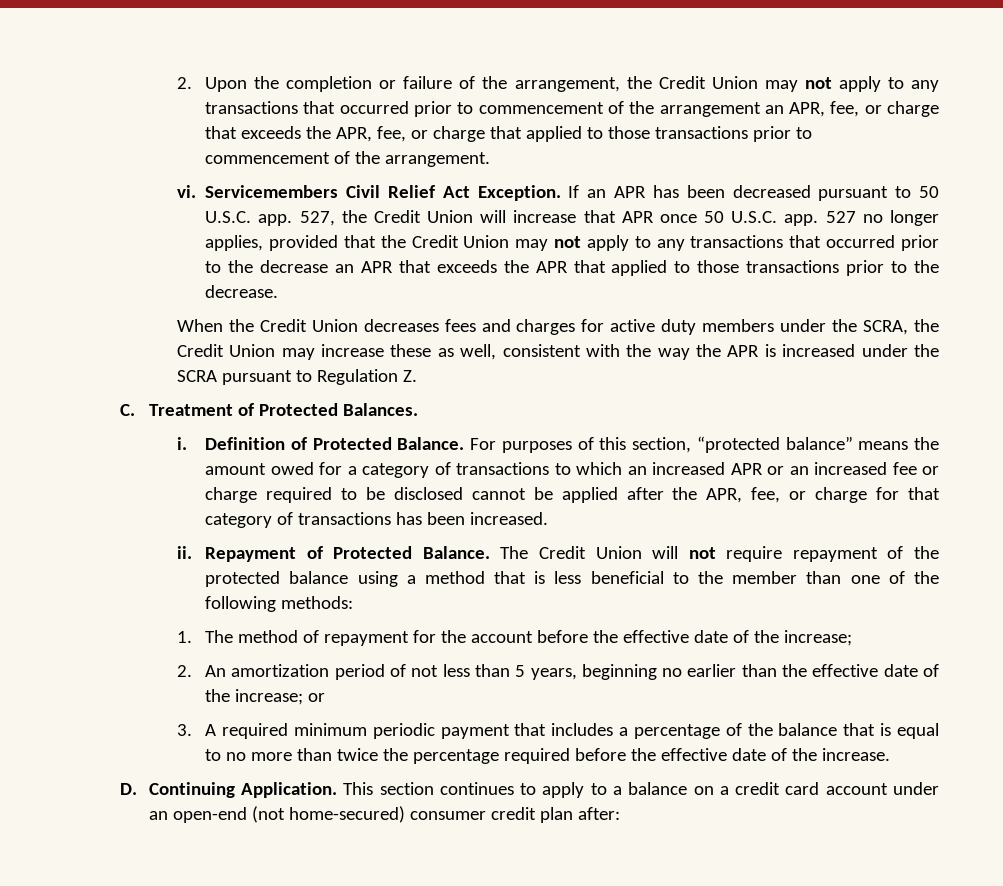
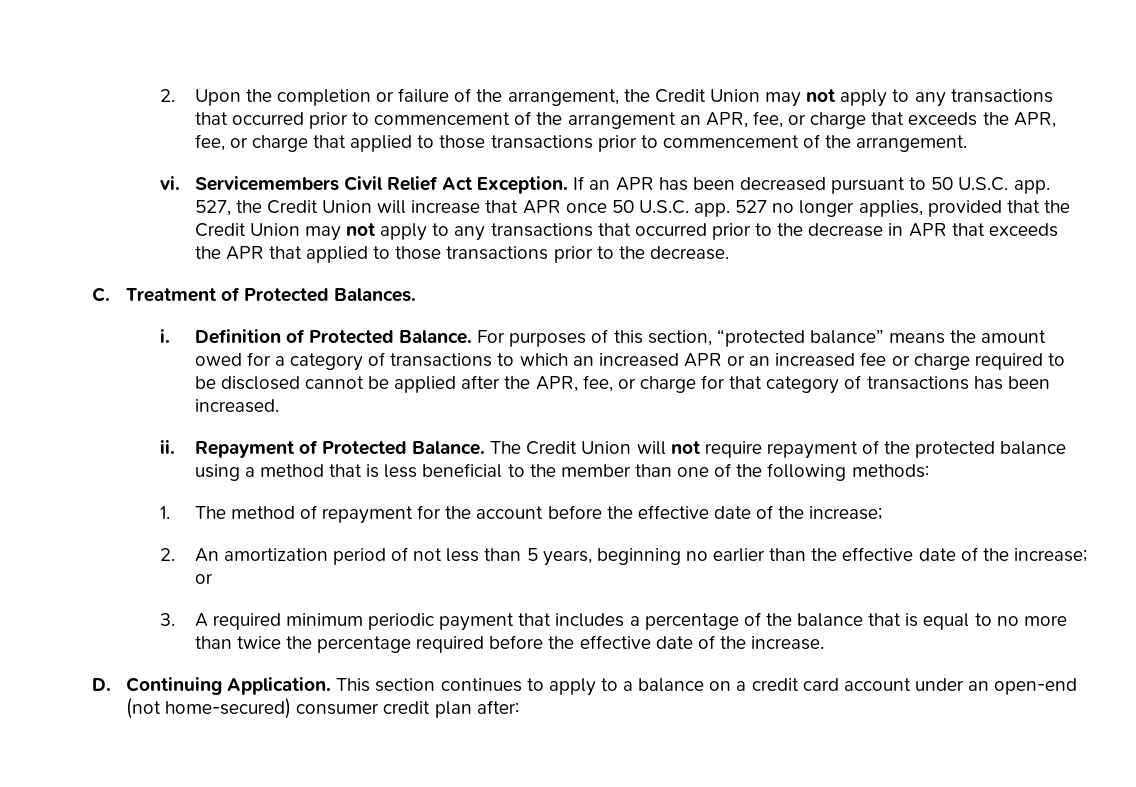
- 527 no longer applies, provided that the Credit Union may not apply to any transactions that occurred prior to the decrease an APR that exceeds the APR that applied to those transactions prior to the decrease.
+ 527 no longer applies, provided that the Credit Union may not apply to any transactions that occurred prior to the decrease in APR that exceeds the APR that applied to those transactions prior to the decrease.
- When the Credit Union decreases fees and charges for active duty members under the SCRA, the Credit Union may increase these as well, consistent with the way the APR is increased under the SCRA pursuant to Regulation Z.

